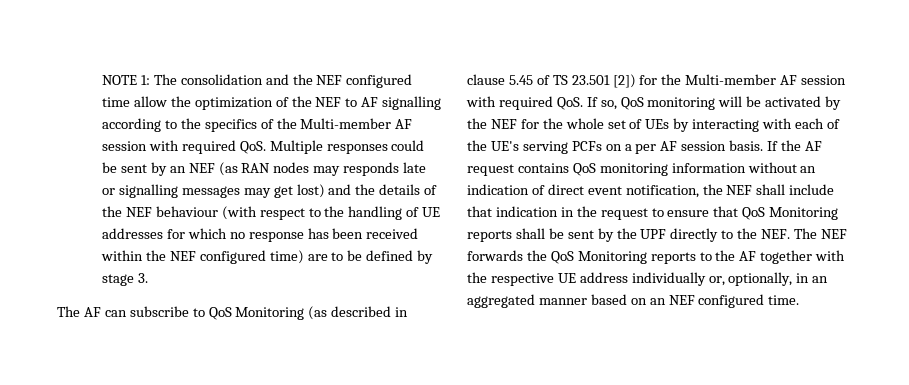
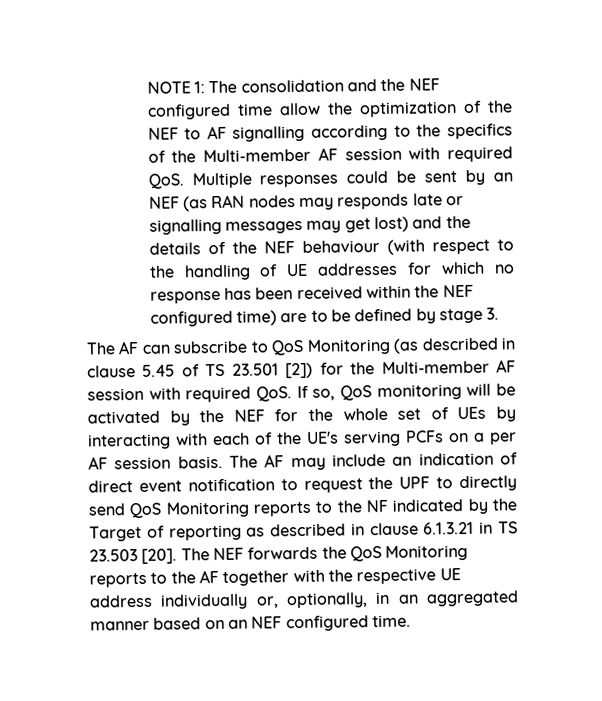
- If the AF request contains QoS monitoring information without an indication of direct event notification, the NEF shall include that indication in the request to ensure that QoS Monitoring reports shall be sent by the UPF directly to the NEF. The NEF forwards the QoS Monitoring reports to the AF together with the respective UE address individually or, optionally, in an aggregated manner based on an NEF configured time.
+ The AF may include an indication of direct event notification to request the UPF to directly send QoS Monitoring reports to the NF indicated by the Target of reporting as described in clause 6.1.3.21 in TS 23.503 [20]. The NEF forwards the QoS Monitoring reports to the AF together with the respective UE address individually or, optionally, in an aggregated manner based on an NEF configured time.

